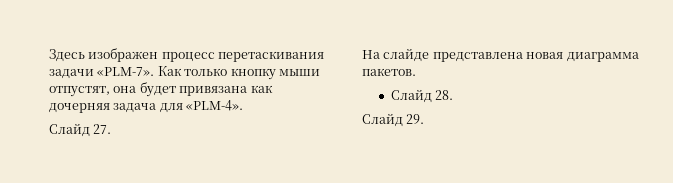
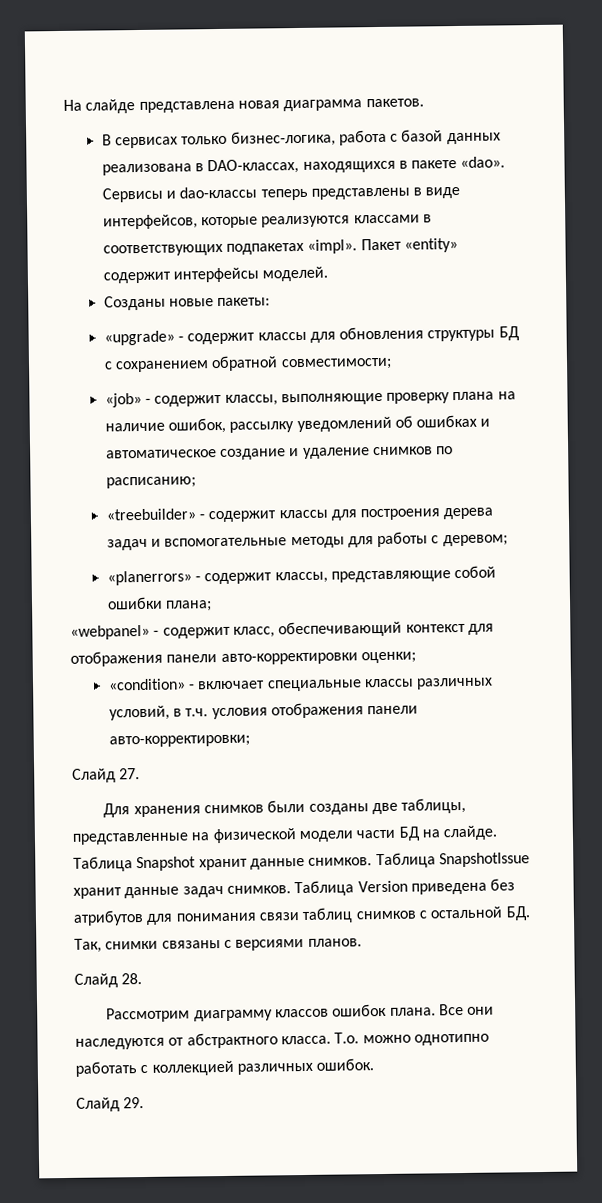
- Здесь изображен процесс перетаскивания задачи «PLM-7». Как только кнопку мыши отпустят, она будет привязана как дочерняя задача для «PLM-4».
- Слайд 27.
+ В сервисах только бизнес-логика, работа с базой данных реализована в DAO-классах, находящихся в пакете «dao». Сервисы и dao-классы теперь представлены в виде интерфейсов, которые реализуются классами в соответствующих подпакетах «impl». Пакет «entity» содержит интерфейсы моделей.
+ Созданы новые пакеты:
+ «upgrade» - содержит классы для обновления структуры БД с сохранением обратной совместимости;
+ «job» - содержит классы, выполняющие проверку плана на наличие ошибок, рассылку уведомлений об ошибках и автоматическое создание и удаление снимков по расписанию;
+ «treebuilder» - содержит классы для построения дерева задач и вспомогательные методы для работы с деревом;
+ «planerrors» - содержит классы, представляющие собой ошибки плана;
+ «webpanel» - содержит класс, обеспечивающий контекст для отображения панели авто-корректировки оценки;
+ «condition» - включает специальные классы различных условий, в т.ч. условия отображения панели авто-корректировки;
+ Слайд 27.
+ Для хранения снимков были созданы две таблицы, представленные на физической модели части БД на слайде. Таблица Snapshot хранит данные снимков. Таблица SnapshotIssue хранит данные задач снимков. Таблица Version приведена без атрибутов для понимания связи таблиц снимков с остальной БД. Так, снимки связаны с версиями планов.
  Слайд 28.
+ Рассмотрим диаграмму классов ошибок плана. Все они наследуются от абстрактного класса. Т.о. можно однотипно работать с коллекцией различных ошибок.

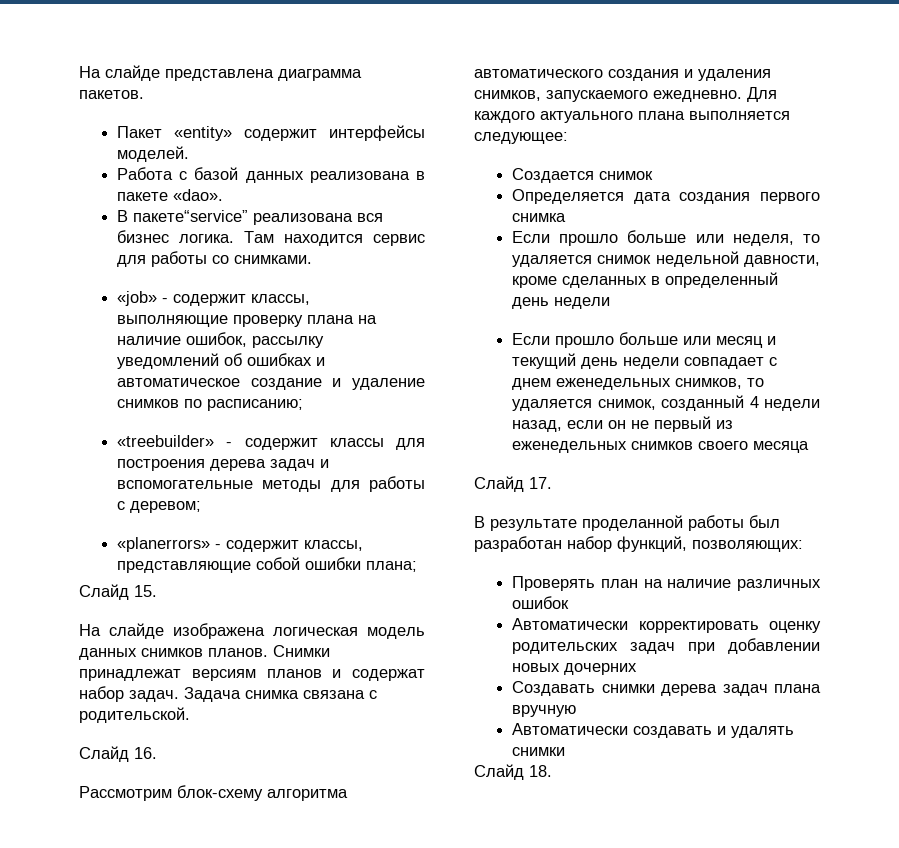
- На слайде представлена новая диаграмма пакетов.
+ На слайде представлена диаграмма пакетов.
- В сервисах только бизнес-логика, работа с базой данных реализована в DAO-классах, находящихся в пакете «dao». Сервисы и dao-классы теперь представлены в виде интерфейсов, которые реализуются классами в соответствующих подпакетах «impl».
- Созданы новые пакеты:
- «upgrade» - содержит классы для обновления структуры БД с сохранением обратной совместимости;
+ Работа с базой данных реализована в пакете «dao».
+ В пакете“service” реализована вся бизнес логика. Там находится сервис для работы со снимками.
- «webpanel» - содержит класс, обеспечивающий контекст для отображения панели авто-корректировки оценки;
- «condition» - включает специальные классы различных условий, в т.ч. условия отображения панели авто-корректировки;
- Слайд 27.
- Для хранения снимков были созданы две таблицы, представленные на физической модели части БД на слайде. Таблица Snapshot хранит данные снимков. Таблица SnapshotIssue хранит данные задач снимков. Таблица Version приведена без атрибутов для понимания связи таблиц снимков с остальной БД. Так, снимки связаны с версиями планов.
- Слайд 28.
- Рассмотрим диаграмму классов ошибок плана. Все они наследуются от абстрактного класса. Т.о. можно однотипно работать с коллекцией различных ошибок.
- Слайд 29.
+ Слайд 15.
+ На слайде изображена логическая модель данных снимков планов. Снимки принадлежат версиям планов и содержат набор задач. Задача снимка связана с родительской.
+ Слайд 16.
+ Рассмотрим блок-схему алгоритма автоматического создания и удаления снимков, запускаемого ежедневно. Для каждого актуального плана выполняется следующее:
+ Создается снимок
+ Определяется дата создания первого снимка
+ Если прошло больше или неделя, то удаляется снимок недельной давности, кроме сделанных в определенный день недели
+ Если прошло больше или месяц и текущий день недели совпадает с днем еженедельных снимков, то удаляется снимок, созданный 4 недели назад, если он не первый из еженедельных снимков своего месяца
+ Слайд 17.
+ В результате проделанной работы был разработан набор функций, позволяющих:
+ Проверять план на наличие различных ошибок
+ Автоматически корректировать оценку родительских задач при добавлении новых дочерних
+ Создавать снимки дерева задач плана вручную
+ Автоматически создавать и удалять снимки
+ Слайд 18.

